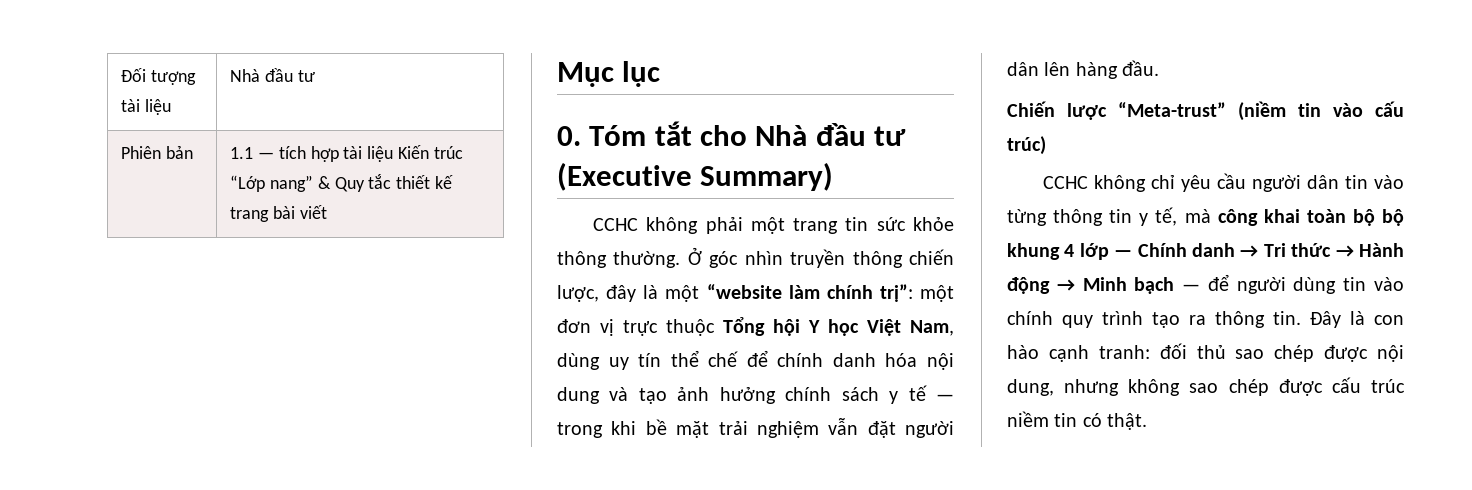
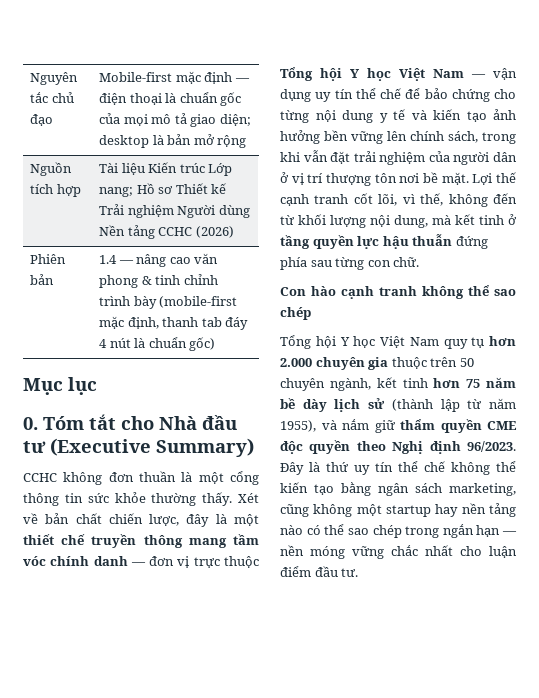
- Đối tượng tài liệu | Nhà đầu tư
- Phiên bản | 1.1 — tích hợp tài liệu Kiến trúc “Lớp nang” & Quy tắc thiết kế trang bài viết
+ Nguyên tắc chủ đạo | Mobile-first mặc định — điện thoại là chuẩn gốc của mọi mô tả giao diện; desktop là bản mở rộng
+ Nguồn tích hợp | Tài liệu Kiến trúc Lớp nang; Hồ sơ Thiết kế Trải nghiệm Người dùng Nền tảng CCHC (2026)
+ Phiên bản | 1.4 — nâng cao văn phong & tinh chỉnh trình bày (mobile-first mặc định, thanh tab đáy 4 nút là chuẩn gốc)
- CCHC không phải một trang tin sức khỏe thông thường. Ở góc nhìn truyền thông chiến lược, đây là một “website làm chính trị”: một đơn vị trực thuộc Tổng hội Y học Việt Nam, dùng uy tín thể chế để chính danh hóa nội dung và tạo ảnh hưởng chính sách y tế — trong khi bề mặt trải nghiệm vẫn đặt người dân lên hàng đầu.
- Chiến lược “Meta-trust” (niềm tin vào cấu trúc)
- CCHC không chỉ yêu cầu người dân tin vào từng thông tin y tế, mà công khai toàn bộ bộ khung 4 lớp — Chính danh → Tri thức → Hành động → Minh bạch — để người dùng tin vào chính quy trình tạo ra thông tin. Đây là con hào cạnh tranh: đối thủ sao chép được nội dung, nhưng không sao chép được cấu trúc niềm tin có thật.
+ CCHC không đơn thuần là một cổng thông tin sức khỏe thường thấy. Xét về bản chất chiến lược, đây là một thiết chế truyền thông mang tầm vóc chính danh — đơn vị trực thuộc Tổng hội Y học Việt Nam — vận dụng uy tín thể chế để bảo chứng cho từng nội dung y tế và kiến tạo ảnh hưởng bền vững lên chính sách, trong khi vẫn đặt trải nghiệm của người dân ở vị trí thượng tôn nơi bề mặt. Lợi thế cạnh tranh cốt lõi, vì thế, không đến từ khối lượng nội dung, mà kết tinh ở tầng quyền lực hậu thuẫn đứng phía sau từng con chữ.
+ Con hào cạnh tranh không thể sao chép
+ Tổng hội Y học Việt Nam quy tụ hơn 2.000 chuyên gia thuộc trên 50 chuyên ngành, kết tinh hơn 75 năm bề dày lịch sử (thành lập từ năm 1955), và nắm giữ thẩm quyền CME độc quyền theo Nghị định 96/2023. Đây là thứ uy tín thể chế không thể kiến tạo bằng ngân sách marketing, cũng không một startup hay nền tảng nào có thể sao chép trong ngắn hạn — nền móng vững chắc nhất cho luận điểm đầu tư.

